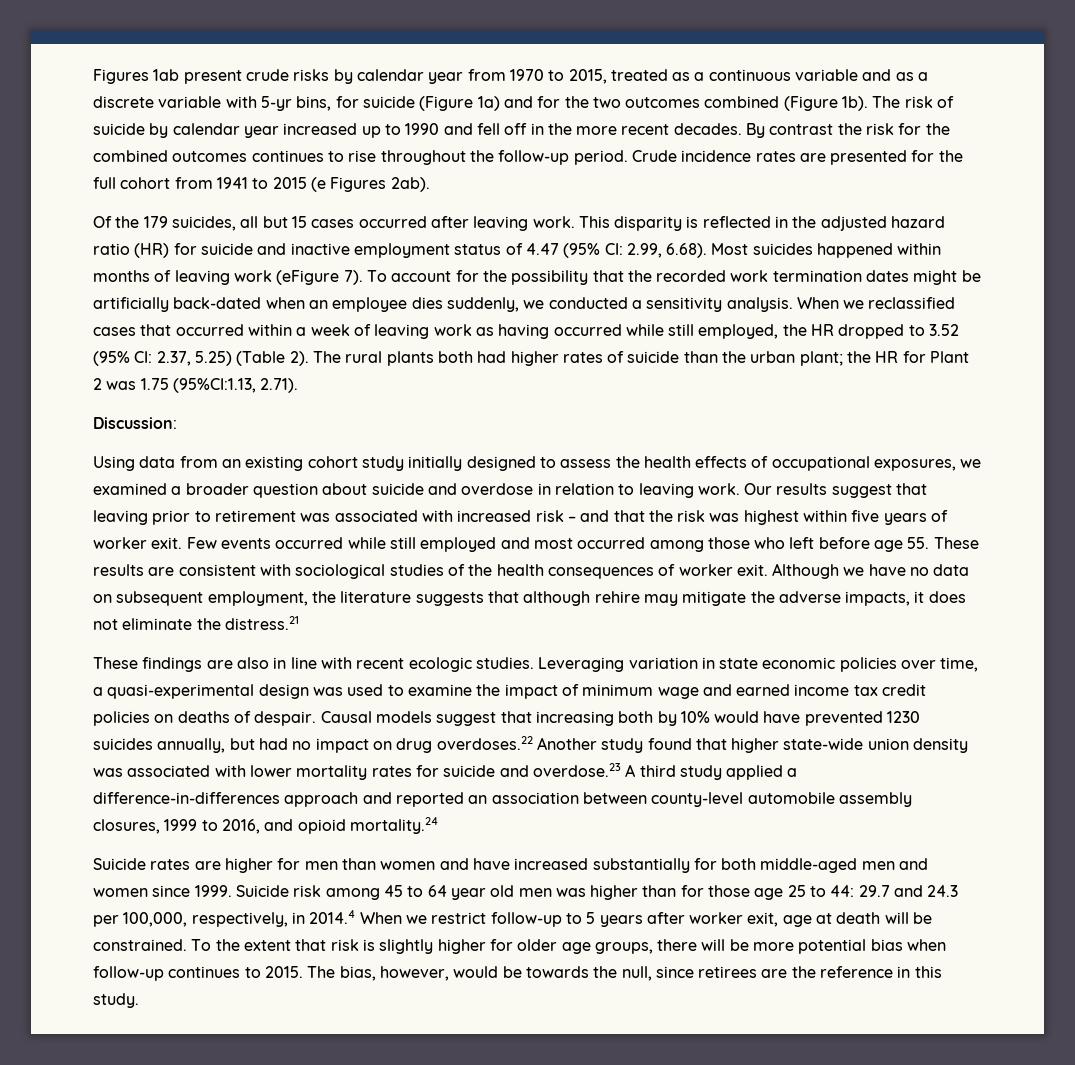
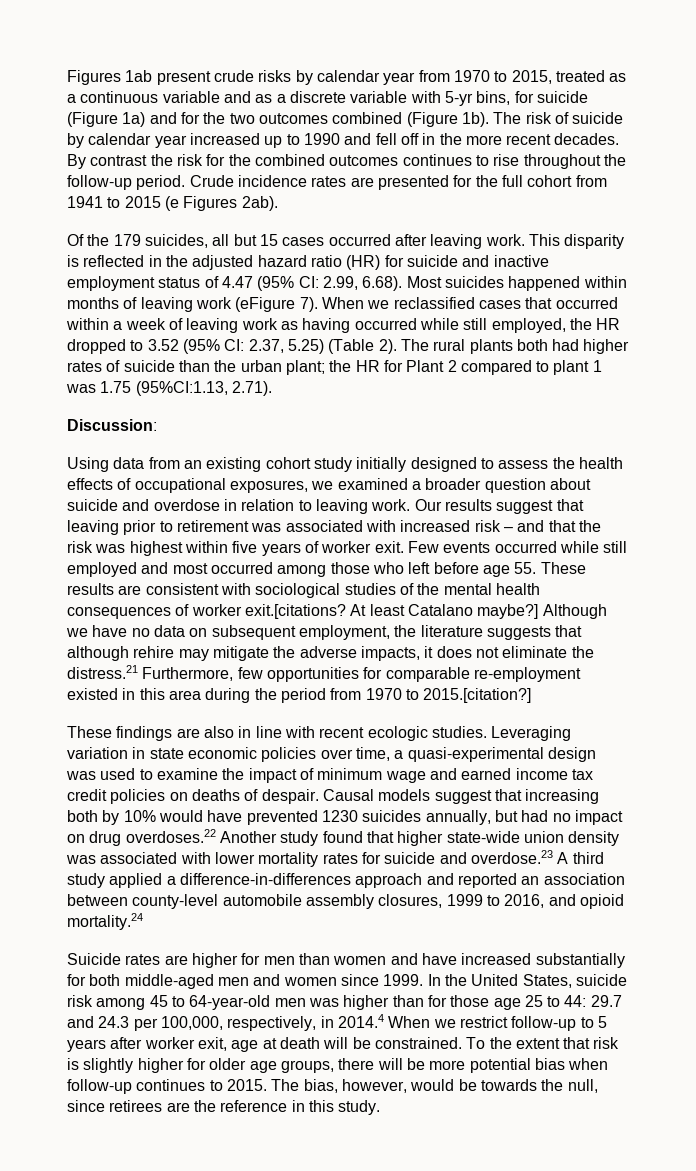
- To account for the possibility that the recorded work termination dates might be artificially back-dated when an employee dies suddenly, we conducted a sensitivity analysis.
- The rural plants both had higher rates of suicide than the urban plant; the HR for Plant 2 was 1.75 (95%CI:1.13, 2.71).
+ The rural plants both had higher rates of suicide than the urban plant; the HR for Plant 2 compared to plant 1 was 1.75 (95%CI:1.13, 2.71).
- Few events occurred while still employed and most occurred among those who left before age 55. These results are consistent with sociological studies of the health consequences of worker exit.
+ Few events occurred while still employed and most occurred among those who left before age 55. These results are consistent with sociological studies of the mental health consequences of worker exit.[citations? At least Catalano maybe?]
- Although we have no data on subsequent employment, the literature suggests that although rehire may mitigate the adverse impacts, it does not eliminate the distress.21
+ Although we have no data on subsequent employment, the literature suggests that although rehire may mitigate the adverse impacts, it does not eliminate the distress.21 Furthermore, few opportunities for comparable re-employment existed in this area during the period from 1970 to 2015.[citation?]
- Suicide risk among 45 to 64 year old men was higher than for those age 25 to 44: 29.7 and 24.3 per 100,000, respectively, in 2014.4 When we restrict follow-up to 5 years after worker exit, age at death will be constrained.
+ In the United States, suicide risk among 45 to 64-year-old men was higher than for those age 25 to 44: 29.7 and 24.3 per 100,000, respectively, in 2014.4 When we restrict follow-up to 5 years after worker exit, age at death will be constrained.

